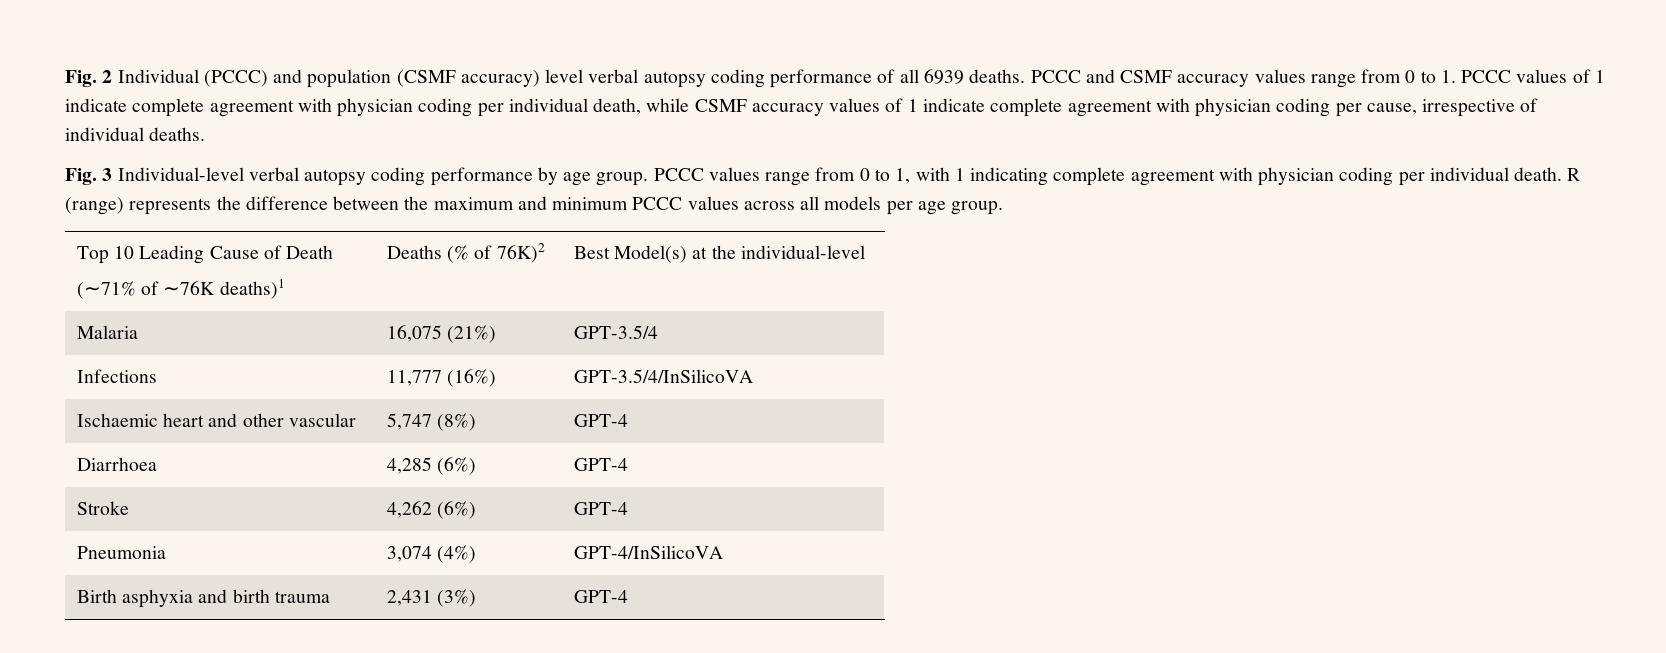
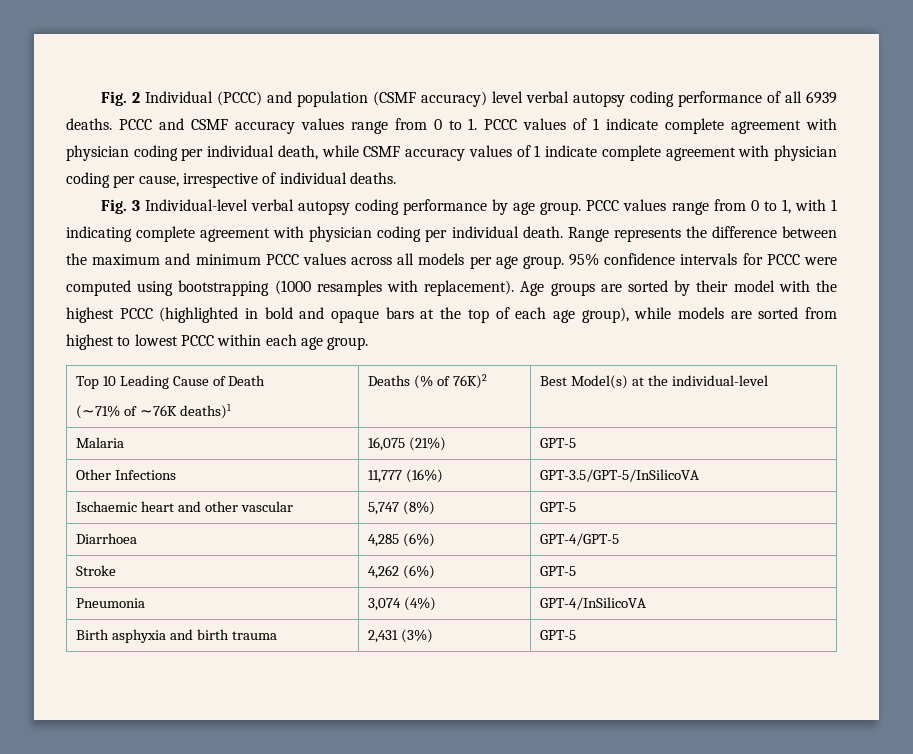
- R (range) represents the difference between the maximum and minimum PCCC values across all models per age group.
+ Range represents the difference between the maximum and minimum PCCC values across all models per age group. 95% confidence intervals for PCCC were computed using bootstrapping (1000 resamples with replacement). Age groups are sorted by their model with the highest PCCC (highlighted in bold and opaque bars at the top of each age group), while models are sorted from highest to lowest PCCC within each age group.
- Malaria | 16,075 (21%) | GPT-3.5/4
- Infections | 11,777 (16%) | GPT-3.5/4/InSilicoVA
+ Malaria | 16,075 (21%) | GPT-5
+ Other Infections | 11,777 (16%) | GPT-3.5/GPT-5/InSilicoVA
- Ischaemic heart and other vascular | 5,747 (8%) | GPT-4
+ Ischaemic heart and other vascular | 5,747 (8%) | GPT-5
- Diarrhoea | 4,285 (6%) | GPT-4
+ Diarrhoea | 4,285 (6%) | GPT-4/GPT-5
- Stroke | 4,262 (6%) | GPT-4
+ Stroke | 4,262 (6%) | GPT-5
- Birth asphyxia and birth trauma | 2,431 (3%) | GPT-4
+ Birth asphyxia and birth trauma | 2,431 (3%) | GPT-5

